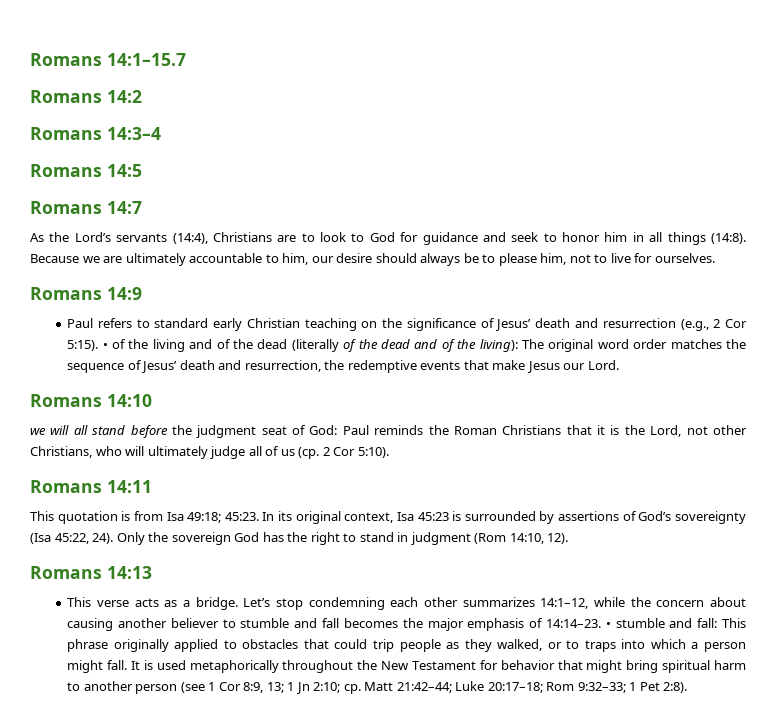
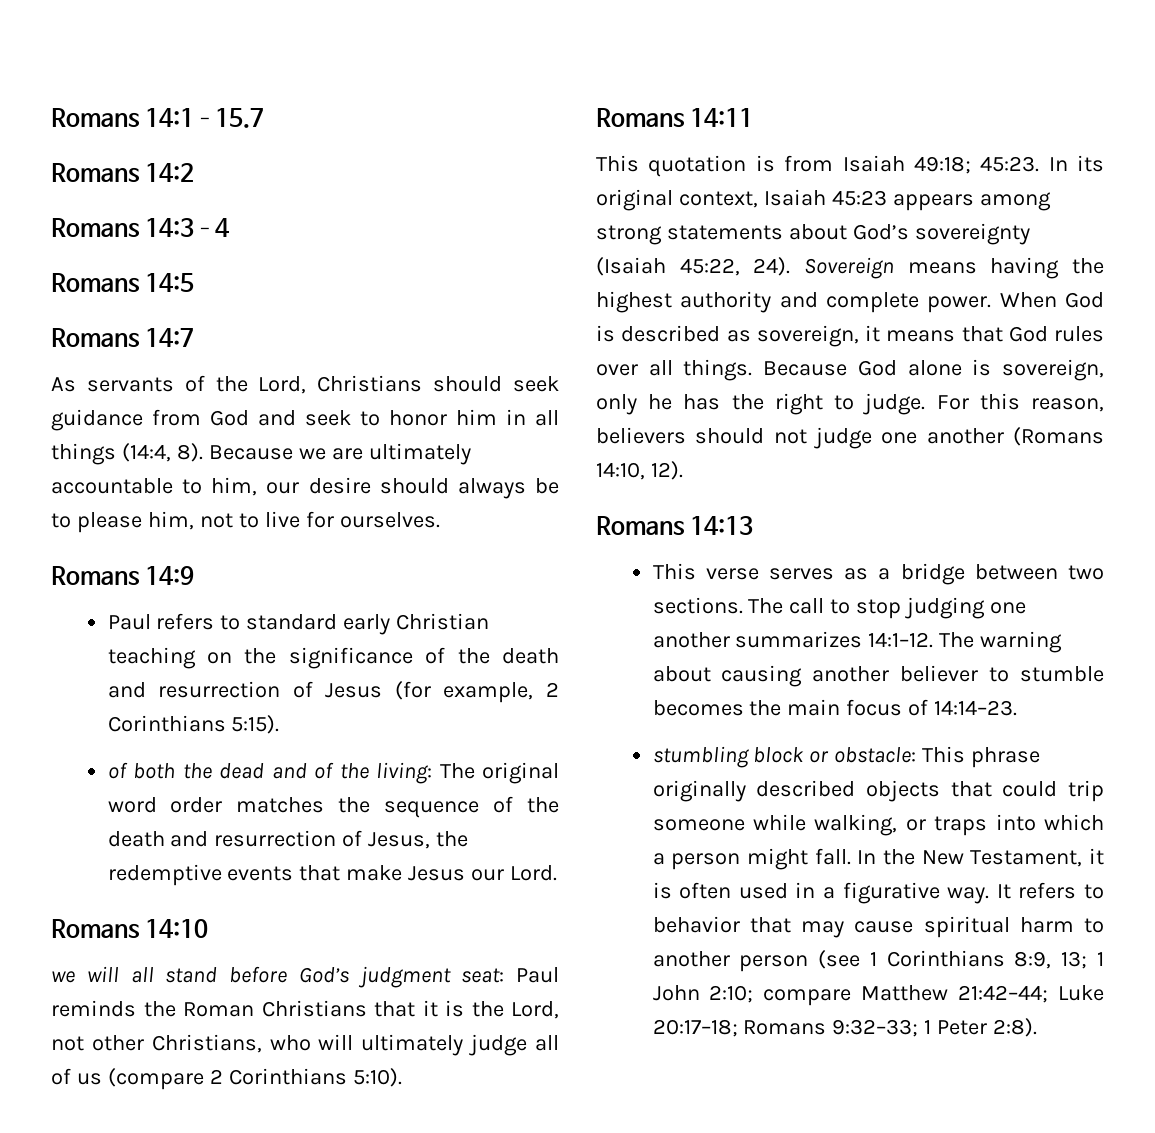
- As the Lord’s servants (14:4), Christians are to look to God for guidance and seek to honor him in all things (14:8).
+ As servants of the Lord, Christians should seek guidance from God and seek to honor him in all things (14:4, 8).
- Paul refers to standard early Christian teaching on the significance of Jesus’ death and resurrection (e.g., 2 Cor 5:15). • of the living and of the dead (literally of the dead and of the living): The original word order matches the sequence of Jesus’ death and resurrection, the redemptive events that make Jesus our Lord.
+ Paul refers to standard early Christian teaching on the significance of the death and resurrection of Jesus (for example, 2 Corinthians 5:15).
+ of both the dead and of the living: The original word order matches the sequence of the death and resurrection of Jesus, the redemptive events that make Jesus our Lord.
- we will all stand before the judgment seat of God: Paul reminds the Roman Christians that it is the Lord, not other Christians, who will ultimately judge all of us (cp. 2 Cor 5:10).
+ we will all stand before God’s judgment seat: Paul reminds the Roman Christians that it is the Lord, not other Christians, who will ultimately judge all of us (compare 2 Corinthians 5:10).
- This quotation is from Isa 49:18; 45:23.
+ This quotation is from Isaiah 49:18; 45:23.
- In its original context, Isa 45:23 is surrounded by assertions of God’s sovereignty (Isa 45:22, 24).
+ In its original context, Isaiah 45:23 appears among strong statements about God’s sovereignty (Isaiah 45:22, 24).
- Only the sovereign God has the right to stand in judgment (Rom 14:10, 12).
+ Sovereign means having the highest authority and complete power. When God is described as sovereign, it means that God rules over all things. Because God alone is sovereign, only he has the right to judge. For this reason, believers should not judge one another (Romans 14:10, 12).
- This verse acts as a bridge. Let’s stop condemning each other summarizes 14:1–12, while the concern about causing another believer to stumble and fall becomes the major emphasis of 14:14–23. • stumble and fall: This phrase originally applied to obstacles that could trip people as they walked, or to traps into which a person might fall.
+ This verse serves as a bridge between two sections. The call to stop judging one another summarizes 14:1–12. The warning about causing another believer to stumble becomes the main focus of 14:14–23.
+ stumbling block or obstacle: This phrase originally described objects that could trip someone while walking, or traps into which a person might fall.
- It is used metaphorically throughout the New Testament for behavior that might bring spiritual harm to another person (see 1 Cor 8:9, 13; 1 Jn 2:10; cp. Matt 21:42–44; Luke 20:17–18; Rom 9:32–33; 1 Pet 2:8).
+ In the New Testament, it is often used in a figurative way. It refers to behavior that may cause spiritual harm to another person (see 1 Corinthians 8:9, 13; 1 John 2:10; compare Matthew 21:42–44; Luke 20:17–18; Romans 9:32–33; 1 Peter 2:8).

